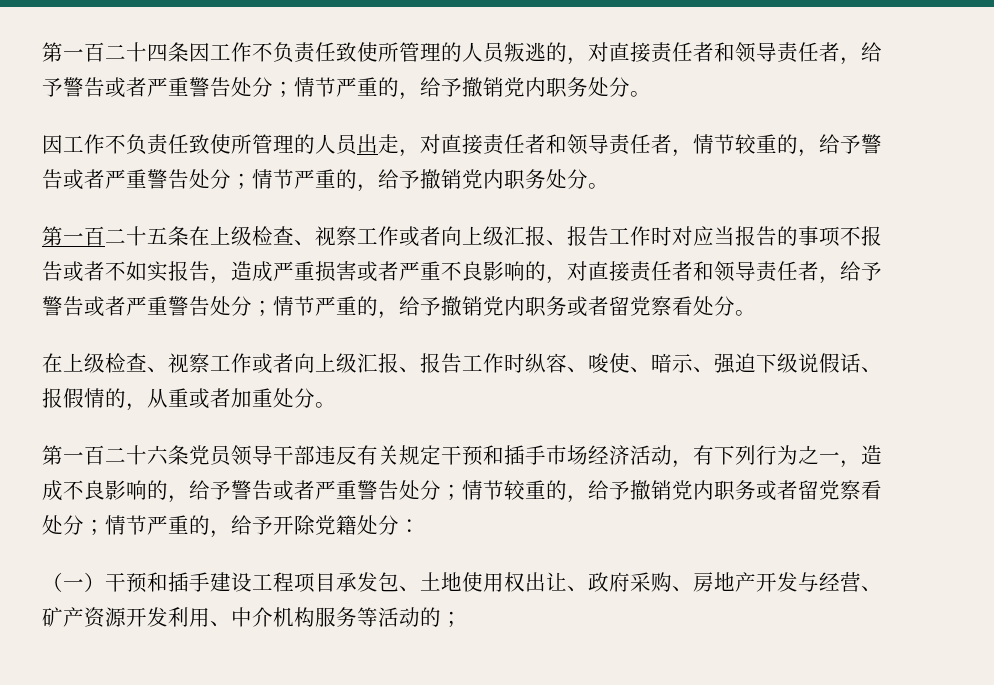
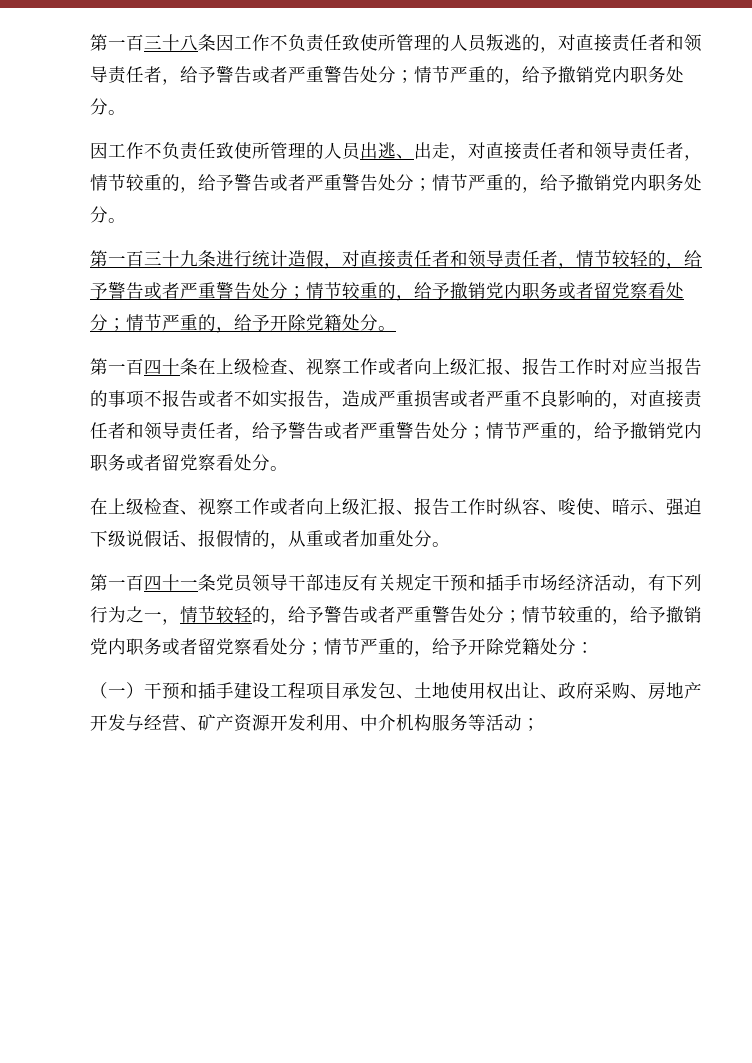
- 第一百二十四条因工作不负责任致使所管理的人员叛逃的，对直接责任者和领导责任者，给予警告或者严重警告处分；情节严重的，给予撤销党内职务处分。
+ 第一百三十八条因工作不负责任致使所管理的人员叛逃的，对直接责任者和领导责任者，给予警告或者严重警告处分；情节严重的，给予撤销党内职务处分。
- 因工作不负责任致使所管理的人员出走，对直接责任者和领导责任者，情节较重的，给予警告或者严重警告处分；情节严重的，给予撤销党内职务处分。
+ 因工作不负责任致使所管理的人员出逃、出走，对直接责任者和领导责任者，情节较重的，给予警告或者严重警告处分；情节严重的，给予撤销党内职务处分。
- 第一百二十五条在上级检查、视察工作或者向上级汇报、报告工作时对应当报告的事项不报告或者不如实报告，造成严重损害或者严重不良影响的，对直接责任者和领导责任者，给予警告或者严重警告处分；情节严重的，给予撤销党内职务或者留党察看处分。
+ 第一百三十九条进行统计造假，对直接责任者和领导责任者，情节较轻的，给予警告或者严重警告处分；情节较重的，给予撤销党内职务或者留党察看处分；情节严重的，给予开除党籍处分。
+ 第一百四十条在上级检查、视察工作或者向上级汇报、报告工作时对应当报告的事项不报告或者不如实报告，造成严重损害或者严重不良影响的，对直接责任者和领导责任者，给予警告或者严重警告处分；情节严重的，给予撤销党内职务或者留党察看处分。
- 第一百二十六条党员领导干部违反有关规定干预和插手市场经济活动，有下列行为之一，造成不良影响的，给予警告或者严重警告处分；情节较重的，给予撤销党内职务或者留党察看处分；情节严重的，给予开除党籍处分：
+ 第一百四十一条党员领导干部违反有关规定干预和插手市场经济活动，有下列行为之一，情节较轻的，给予警告或者严重警告处分；情节较重的，给予撤销党内职务或者留党察看处分；情节严重的，给予开除党籍处分：
- （一）干预和插手建设工程项目承发包、土地使用权出让、政府采购、房地产开发与经营、矿产资源开发利用、中介机构服务等活动的；
+ （一）干预和插手建设工程项目承发包、土地使用权出让、政府采购、房地产开发与经营、矿产资源开发利用、中介机构服务等活动；

